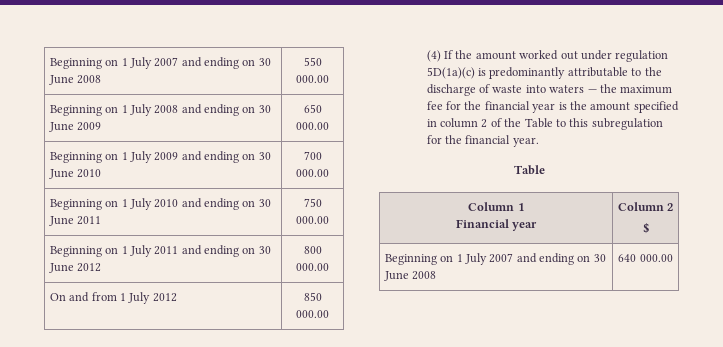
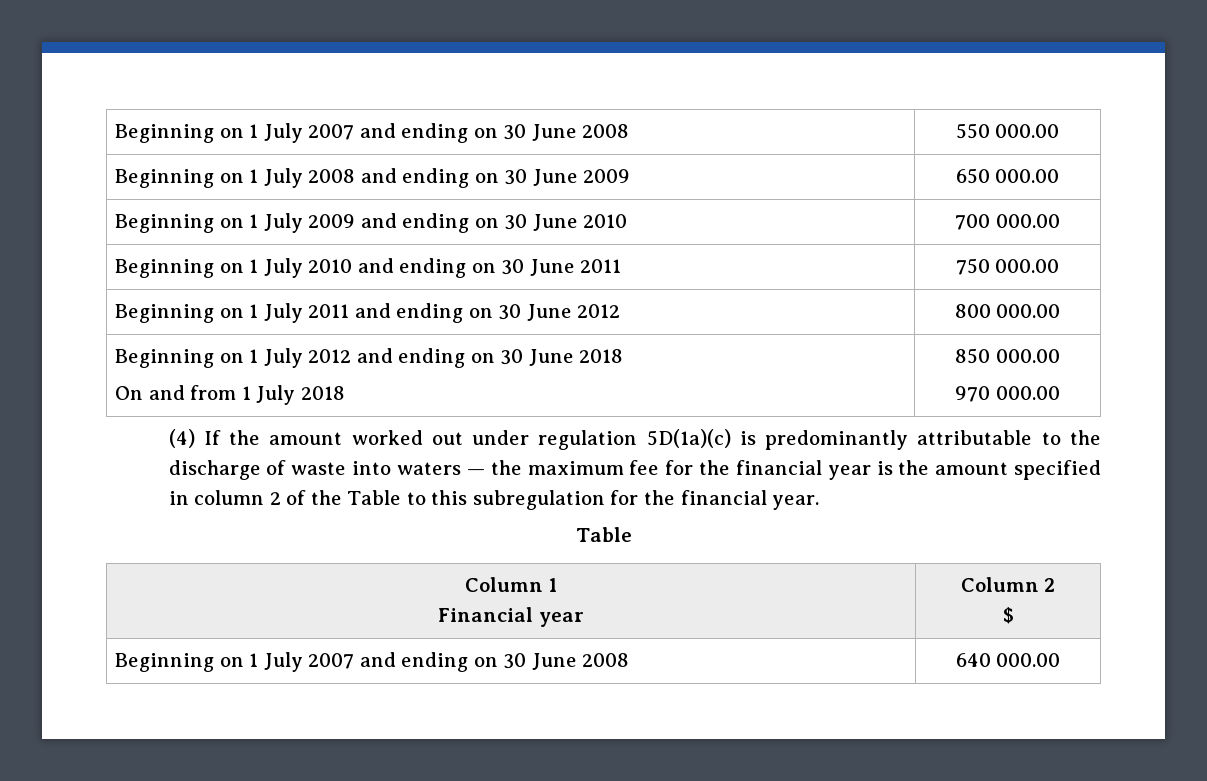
- On and from 1 July 2012 | 850 000.00
+ Beginning on 1 July 2012 and ending on 30 June 2018
+ On and from 1 July 2018 | 850 000.00
+ 970 000.00

